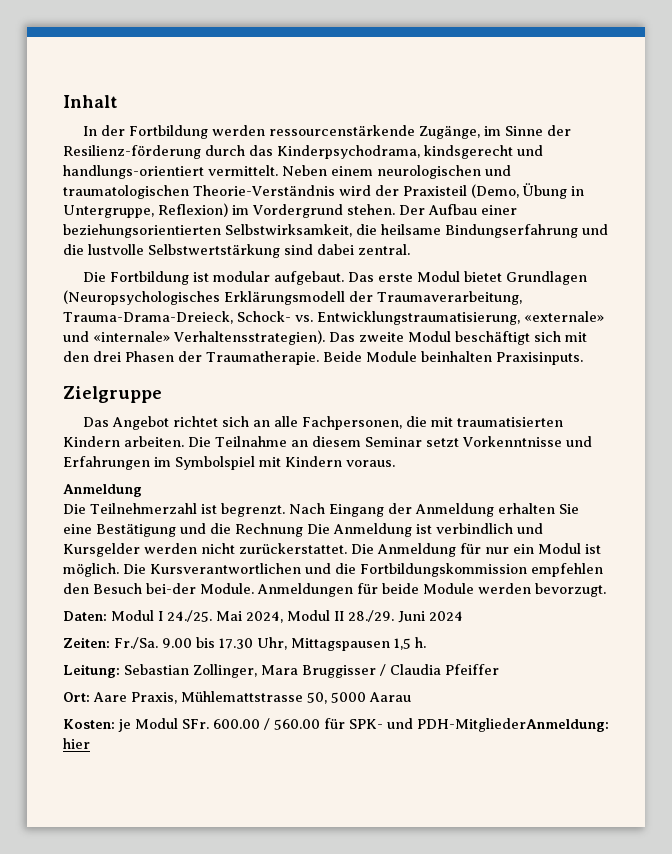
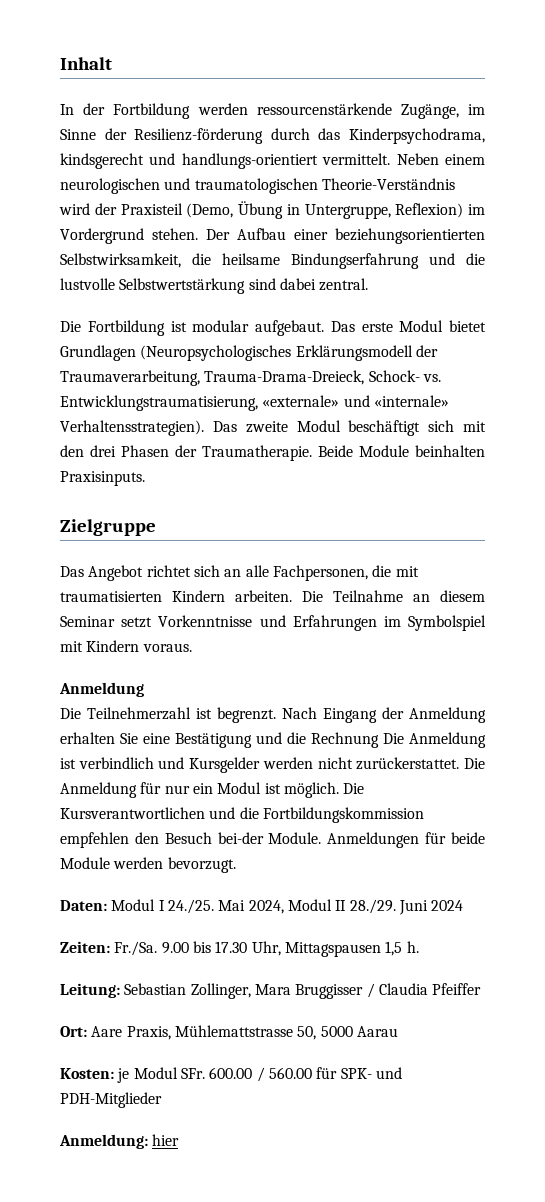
- Kosten: je Modul SFr. 600.00 / 560.00 für SPK- und PDH-MitgliederAnmeldung: hier
+ Kosten: je Modul SFr. 600.00 / 560.00 für SPK- und PDH-Mitglieder
+ Anmeldung: hier

